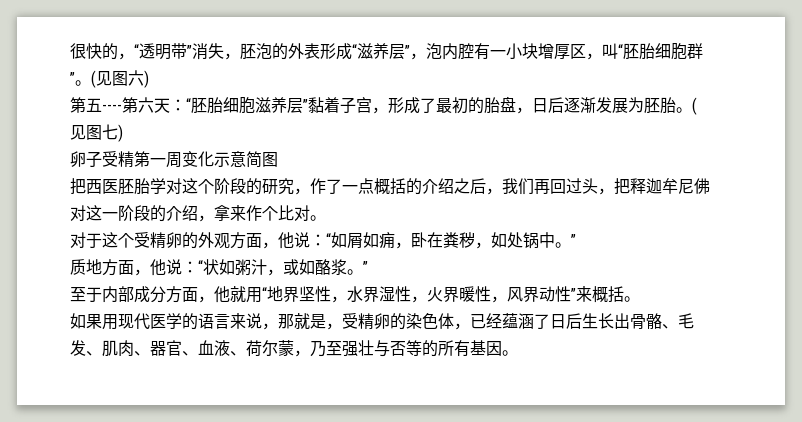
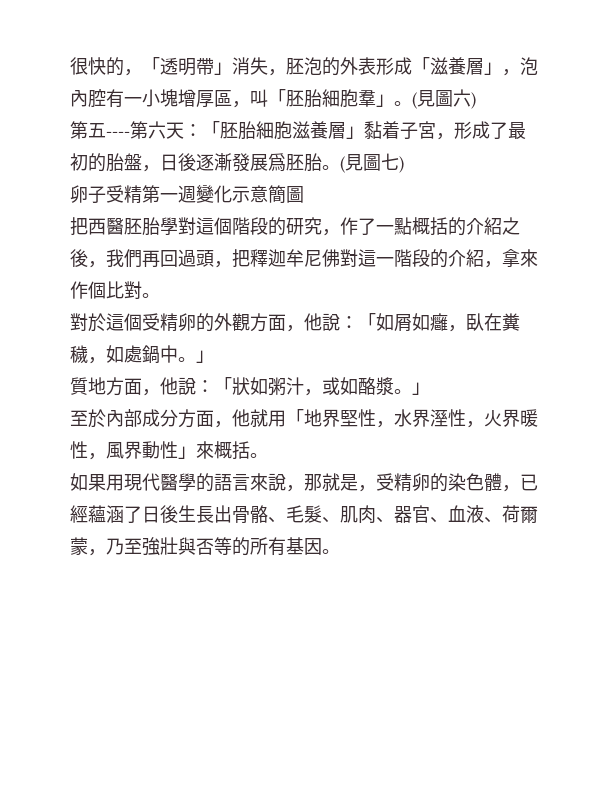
- 很快的，“透明带”消失，胚泡的外表形成“滋养层”，泡内腔有一小块增厚区，叫“胚胎细胞群”。(见图六)
+ 很快的，「透明帶」消失，胚泡的外表形成「滋養層」，泡內腔有一小塊增厚區，叫「胚胎細胞羣」。(見圖六)
- 第五----第六天：“胚胎细胞滋养层”黏着子宫，形成了最初的胎盘，日后逐渐发展为胚胎。
+ 第五----第六天：「胚胎細胞滋養層」黏着子宮，形成了最初的胎盤，日後逐漸發展爲胚胎。
- (见图七)
+ (見圖七)
- 卵子受精第一周变化示意简图
- 把西医胚胎学对这个阶段的研究，作了一点概括的介绍之后，我们再回过头，把释迦牟尼佛对这一阶段的介绍，拿来作个比对。
- 对于这个受精卵的外观方面，他说：“如屑如痈，卧在粪秽，如处锅中。”
- 质地方面，他说：“状如粥汁，或如酪浆。”
- 至于内部成分方面，他就用“地界坚性，水界湿性，火界暖性，风界动性”来概括。
+ 卵子受精第一週變化示意簡圖
+ 把西醫胚胎學對這個階段的研究，作了一點概括的介紹之後，我們再回過頭，把釋迦牟尼佛對這一階段的介紹，拿來作個比對。
+ 對於這個受精卵的外觀方面，他說：「如屑如癰，臥在糞穢，如處鍋中。」
+ 質地方面，他說：「狀如粥汁，或如酪漿。」
+ 至於內部成分方面，他就用「地界堅性，水界溼性，火界暖性，風界動性」來概括。
- 如果用现代医学的语言来说，那就是，受精卵的染色体，已经蕴涵了日后生长出骨骼、毛发、肌肉、器官、血液、荷尔蒙，乃至强壮与否等的所有基因。
+ 如果用現代醫學的語言來說，那就是，受精卵的染色體，已經蘊涵了日後生長出骨骼、毛髮、肌肉、器官、血液、荷爾蒙，乃至強壯與否等的所有基因。

